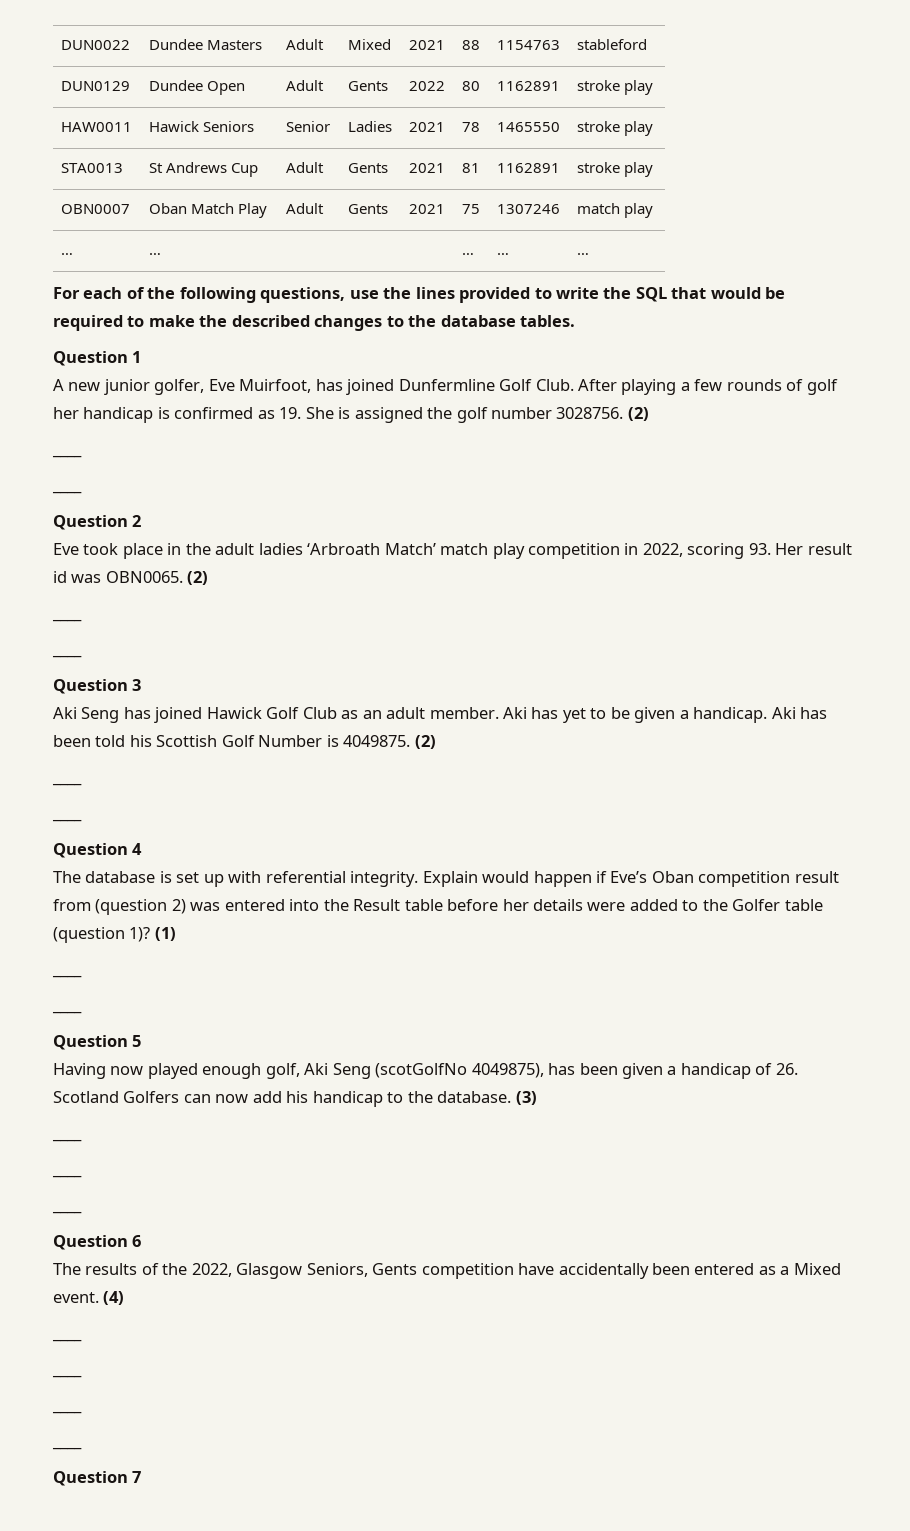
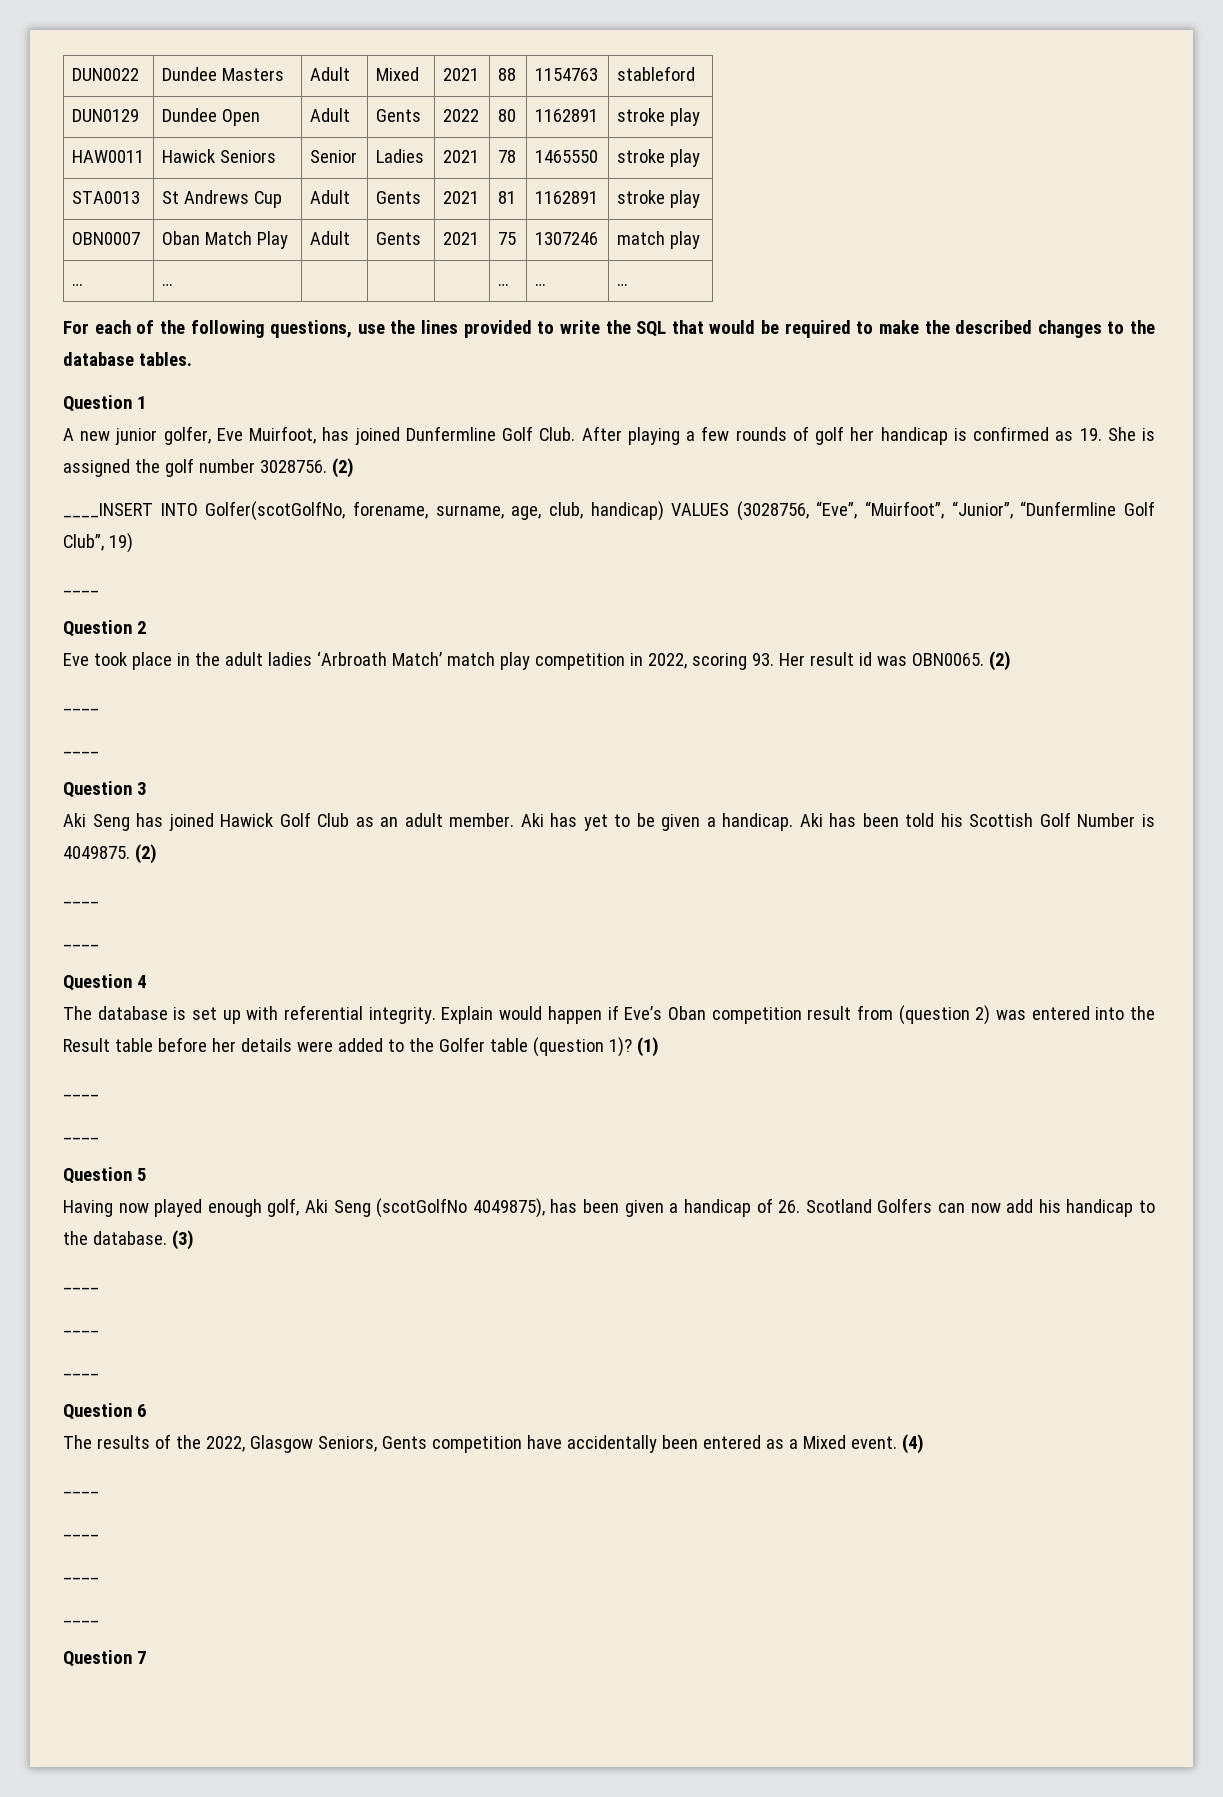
  After playing a few rounds of golf her handicap is confirmed as 19. She is assigned the golf number 3028756. (2)
- ____
+ ____INSERT INTO Golfer(scotGolfNo, forename, surname, age, club, handicap) VALUES (3028756, “Eve”, “Muirfoot”, “Junior”, “Dunfermline Golf Club”, 19)

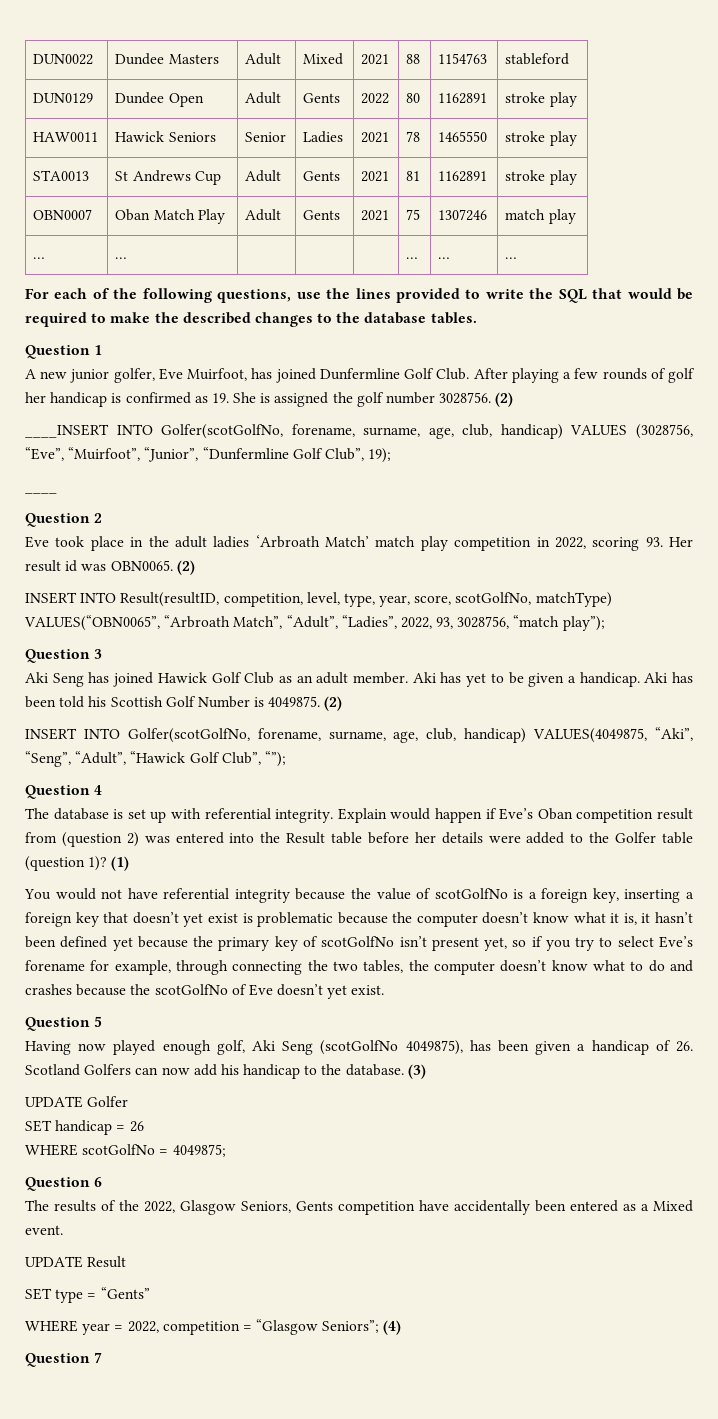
- ____INSERT INTO Golfer(scotGolfNo, forename, surname, age, club, handicap) VALUES (3028756, “Eve”, “Muirfoot”, “Junior”, “Dunfermline Golf Club”, 19)
+ ____INSERT INTO Golfer(scotGolfNo, forename, surname, age, club, handicap) VALUES (3028756, “Eve”, “Muirfoot”, “Junior”, “Dunfermline Golf Club”, 19);
  Eve took place in the adult ladies ‘Arbroath Match’ match play competition in 2022, scoring 93. Her result id was OBN0065. (2)
- ____
- ____
+ INSERT INTO Result(resultID, competition, level, type, year, score, scotGolfNo, matchType) VALUES(“OBN0065”, “Arbroath Match”, “Adult”, “Ladies”, 2022, 93, 3028756, “match play”);
  Aki has been told his Scottish Golf Number is 4049875. (2)
- ____
- ____
+ INSERT INTO Golfer(scotGolfNo, forename, surname, age, club, handicap) VALUES(4049875, “Aki”, “Seng”, “Adult”, “Hawick Golf Club”, “”);
  (1)
- ____
- ____
+ You would not have referential integrity because the value of scotGolfNo is a foreign key, inserting a foreign key that doesn’t yet exist is problematic because the computer doesn’t know what it is, it hasn’t been defined yet because the primary key of scotGolfNo isn’t present yet, so if you try to select Eve’s forename for example, through connecting the two tables, the computer doesn’t know what to do and crashes because the scotGolfNo of Eve doesn’t yet exist.
  (3)
- ____
- ____
- ____
+ UPDATE Golfer
+ SET handicap = 26
+ WHERE scotGolfNo = 4049875;
- The results of the 2022, Glasgow Seniors, Gents competition have accidentally been entered as a Mixed event. (4)
- ____
- ____
- ____
- ____
+ The results of the 2022, Glasgow Seniors, Gents competition have accidentally been entered as a Mixed event.
+ UPDATE Result
+ SET type = “Gents”
+ WHERE year = 2022, competition = “Glasgow Seniors”; (4)

